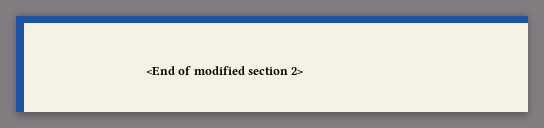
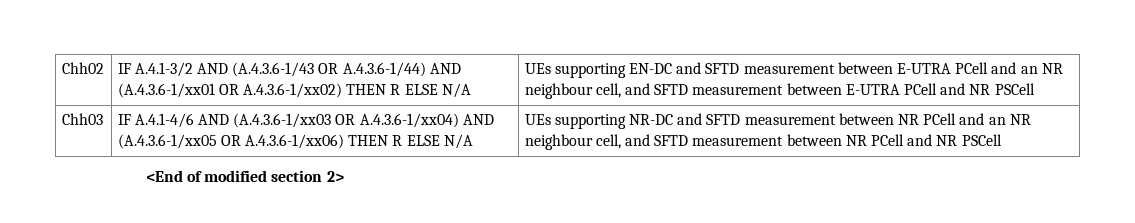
+ Chh02 | IF A.4.1-3/2 AND (A.4.3.6-1/43 OR A.4.3.6-1/44) AND (A.4.3.6-1/xx01 OR A.4.3.6-1/xx02) THEN R ELSE N/A | UEs supporting EN-DC and SFTD measurement between E-UTRA PCell and an NR neighbour cell, and SFTD measurement between E-UTRA PCell and NR PSCell
+ Chh03 | IF A.4.1-4/6 AND (A.4.3.6-1/xx03 OR A.4.3.6-1/xx04) AND (A.4.3.6-1/xx05 OR A.4.3.6-1/xx06) THEN R ELSE N/A | UEs supporting NR-DC and SFTD measurement between NR PCell and an NR neighbour cell, and SFTD measurement between NR PCell and NR PSCell

